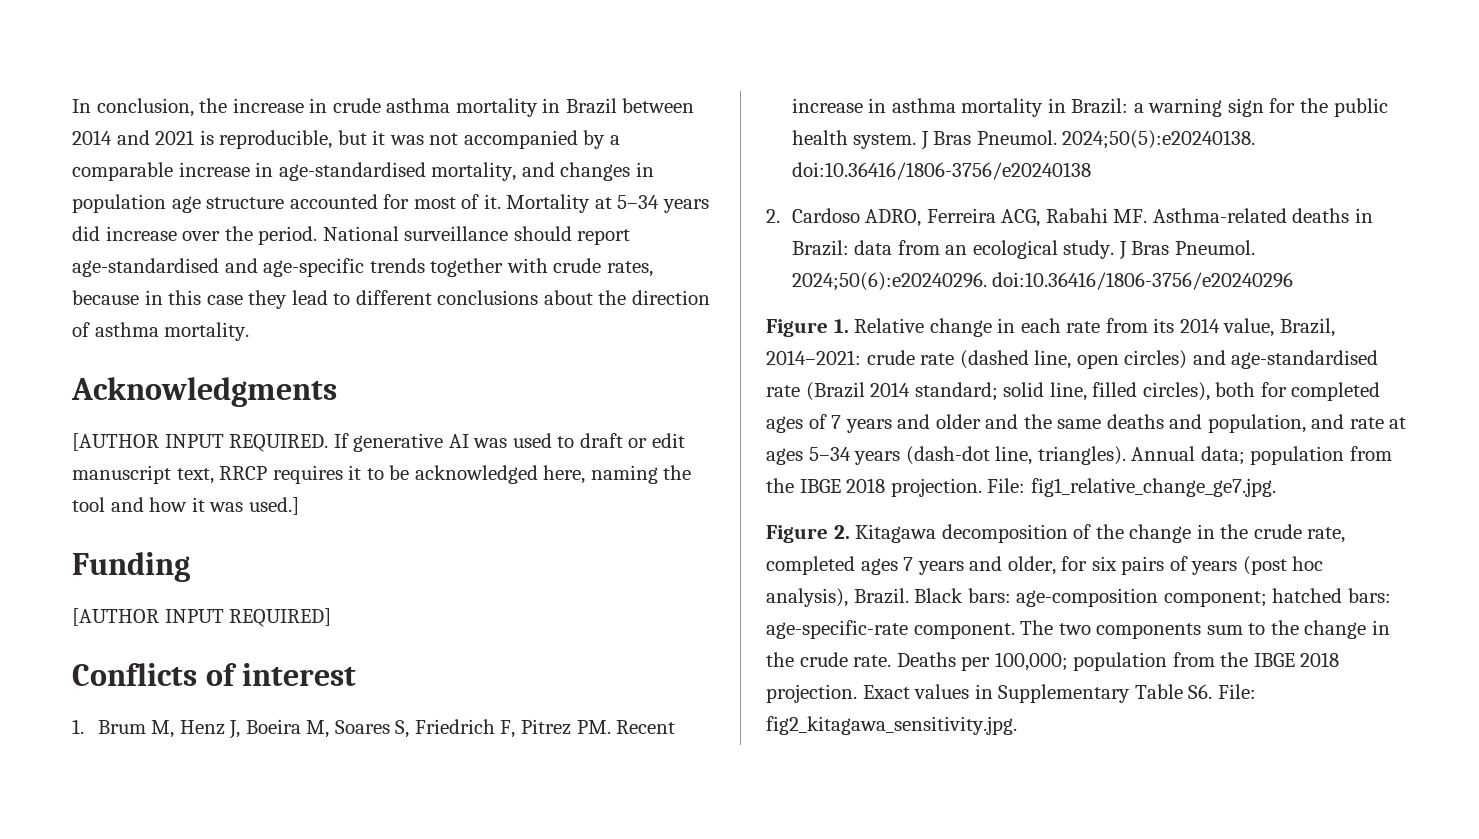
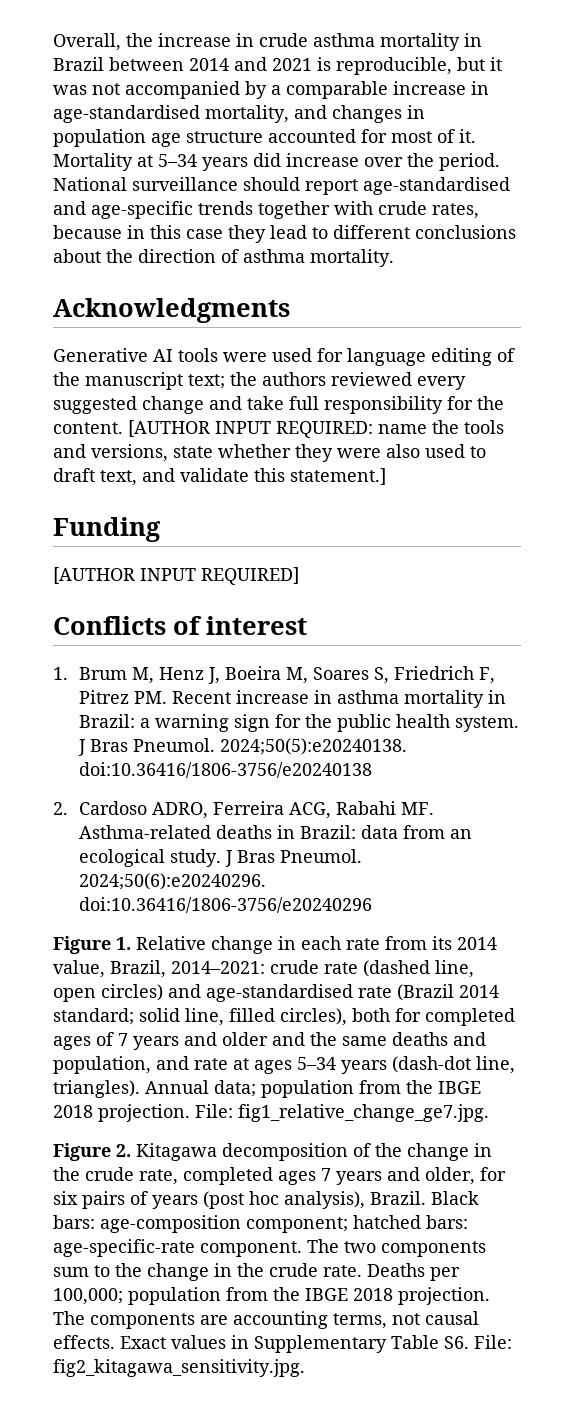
- In conclusion, the increase in crude asthma mortality in Brazil between 2014 and 2021 is reproducible, but it was not accompanied by a comparable increase in age-standardised mortality, and changes in population age structure accounted for most of it.
+ Overall, the increase in crude asthma mortality in Brazil between 2014 and 2021 is reproducible, but it was not accompanied by a comparable increase in age-standardised mortality, and changes in population age structure accounted for most of it.
- [AUTHOR INPUT REQUIRED. If generative AI was used to draft or edit manuscript text, RRCP requires it to be acknowledged here, naming the tool and how it was used.]
+ Generative AI tools were used for language editing of the manuscript text; the authors reviewed every suggested change and take full responsibility for the content. [AUTHOR INPUT REQUIRED: name the tools and versions, state whether they were also used to draft text, and validate this statement.]
+ The components are accounting terms, not causal effects.

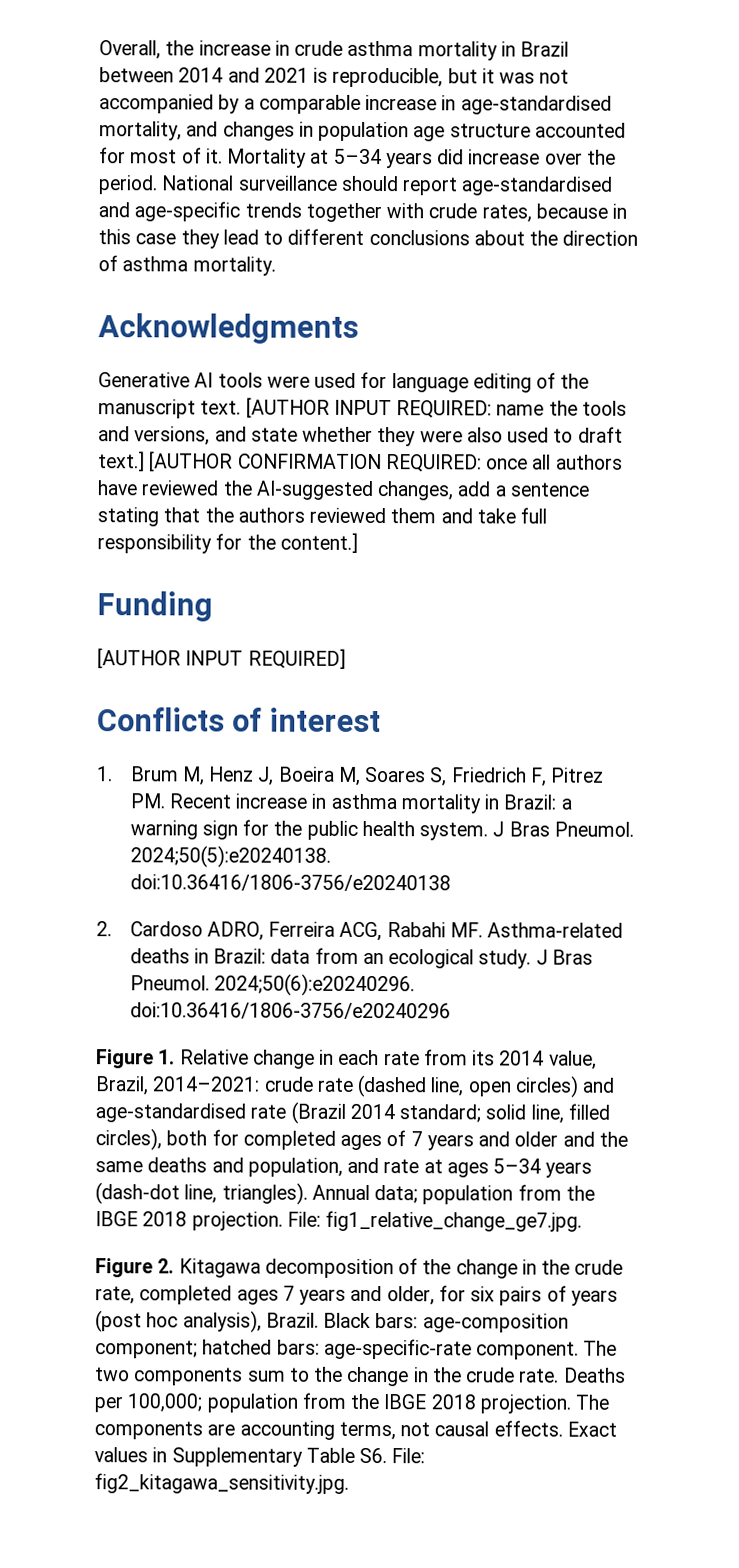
- Generative AI tools were used for language editing of the manuscript text; the authors reviewed every suggested change and take full responsibility for the content.
+ Generative AI tools were used for language editing of the manuscript text.
- [AUTHOR INPUT REQUIRED: name the tools and versions, state whether they were also used to draft text, and validate this statement.]
+ [AUTHOR INPUT REQUIRED: name the tools and versions, and state whether they were also used to draft text.] [AUTHOR CONFIRMATION REQUIRED: once all authors have reviewed the AI-suggested changes, add a sentence stating that the authors reviewed them and take full responsibility for the content.]

